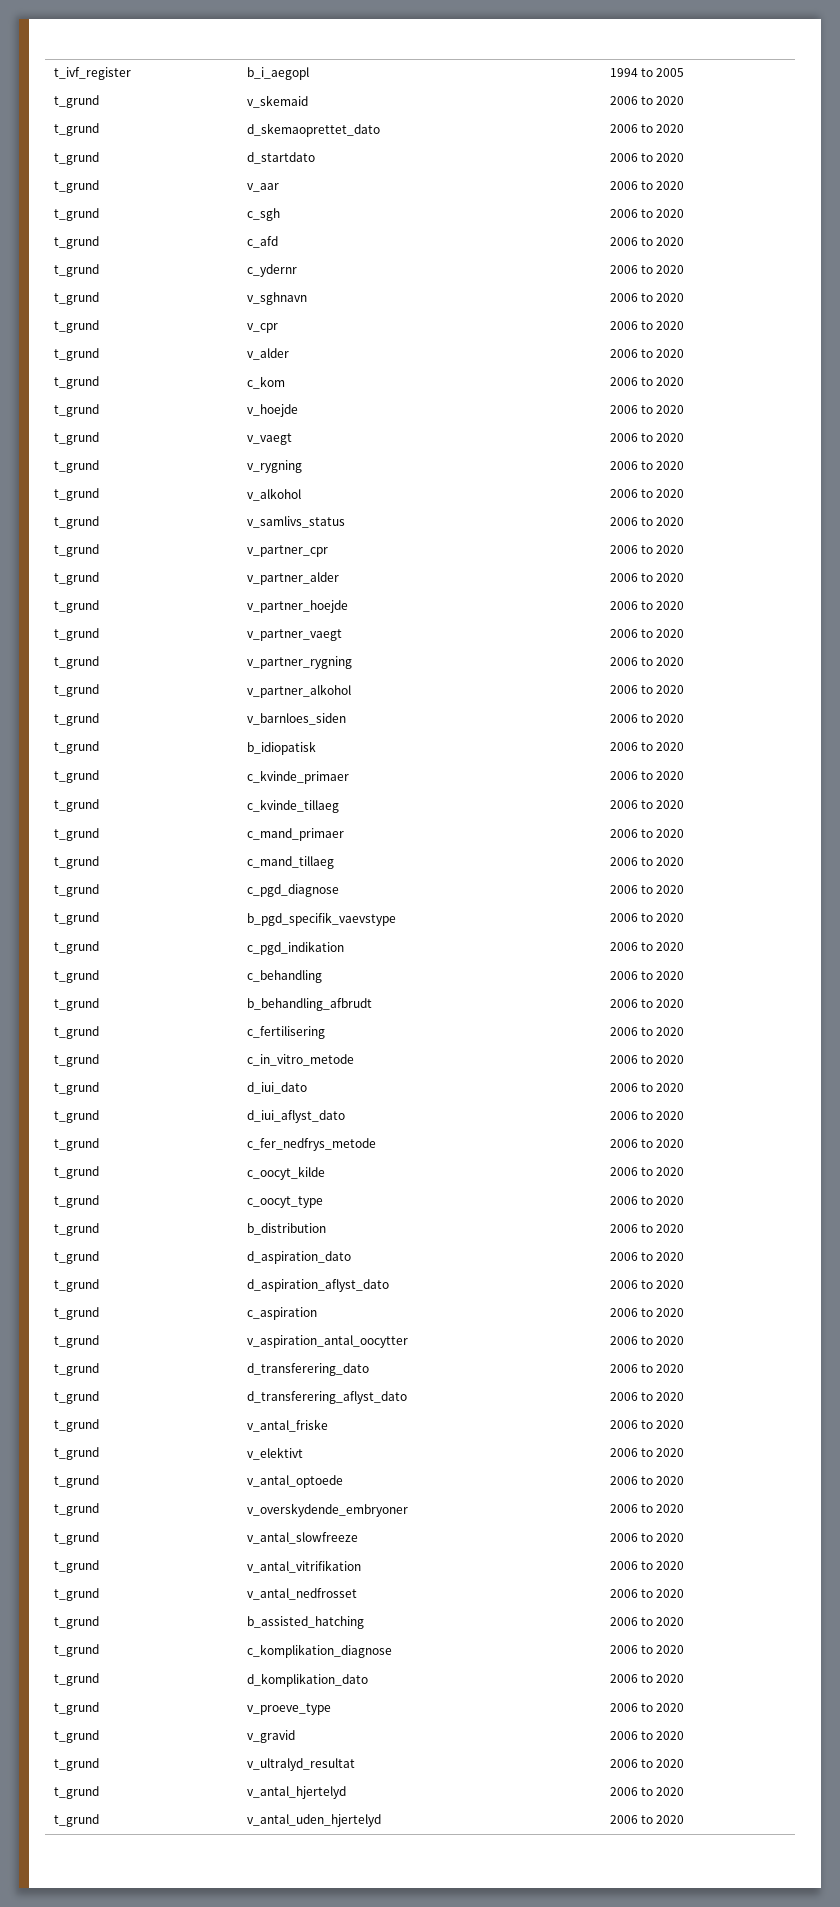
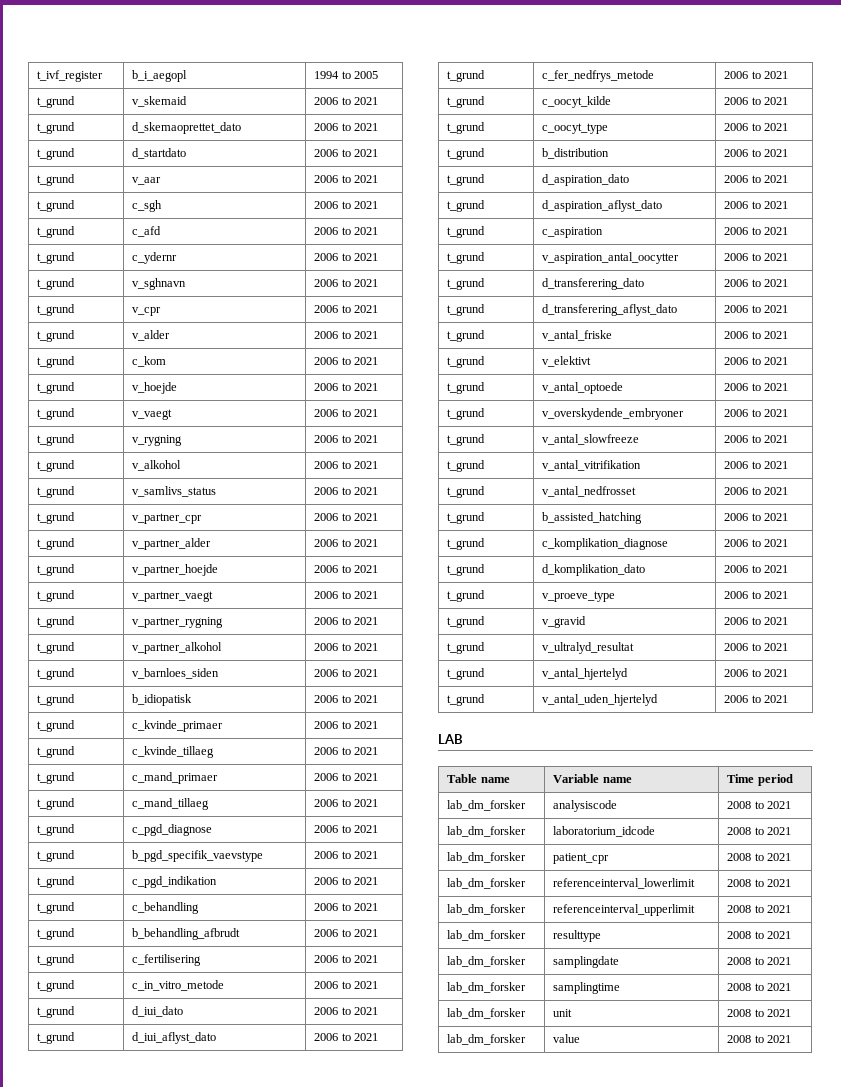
- t_grund | v_skemaid | 2006 to 2020
+ t_grund | v_skemaid | 2006 to 2021
- t_grund | d_skemaoprettet_dato | 2006 to 2020
+ t_grund | d_skemaoprettet_dato | 2006 to 2021
- t_grund | d_startdato | 2006 to 2020
+ t_grund | d_startdato | 2006 to 2021
- t_grund | v_aar | 2006 to 2020
+ t_grund | v_aar | 2006 to 2021
- t_grund | c_sgh | 2006 to 2020
+ t_grund | c_sgh | 2006 to 2021
- t_grund | c_afd | 2006 to 2020
+ t_grund | c_afd | 2006 to 2021
- t_grund | c_ydernr | 2006 to 2020
+ t_grund | c_ydernr | 2006 to 2021
- t_grund | v_sghnavn | 2006 to 2020
+ t_grund | v_sghnavn | 2006 to 2021
- t_grund | v_cpr | 2006 to 2020
+ t_grund | v_cpr | 2006 to 2021
- t_grund | v_alder | 2006 to 2020
+ t_grund | v_alder | 2006 to 2021
- t_grund | c_kom | 2006 to 2020
+ t_grund | c_kom | 2006 to 2021
- t_grund | v_hoejde | 2006 to 2020
+ t_grund | v_hoejde | 2006 to 2021
- t_grund | v_vaegt | 2006 to 2020
+ t_grund | v_vaegt | 2006 to 2021
- t_grund | v_rygning | 2006 to 2020
+ t_grund | v_rygning | 2006 to 2021
- t_grund | v_alkohol | 2006 to 2020
+ t_grund | v_alkohol | 2006 to 2021
- t_grund | v_samlivs_status | 2006 to 2020
+ t_grund | v_samlivs_status | 2006 to 2021
- t_grund | v_partner_cpr | 2006 to 2020
+ t_grund | v_partner_cpr | 2006 to 2021
- t_grund | v_partner_alder | 2006 to 2020
+ t_grund | v_partner_alder | 2006 to 2021
- t_grund | v_partner_hoejde | 2006 to 2020
+ t_grund | v_partner_hoejde | 2006 to 2021
- t_grund | v_partner_vaegt | 2006 to 2020
+ t_grund | v_partner_vaegt | 2006 to 2021
- t_grund | v_partner_rygning | 2006 to 2020
+ t_grund | v_partner_rygning | 2006 to 2021
- t_grund | v_partner_alkohol | 2006 to 2020
+ t_grund | v_partner_alkohol | 2006 to 2021
- t_grund | v_barnloes_siden | 2006 to 2020
+ t_grund | v_barnloes_siden | 2006 to 2021
- t_grund | b_idiopatisk | 2006 to 2020
+ t_grund | b_idiopatisk | 2006 to 2021
- t_grund | c_kvinde_primaer | 2006 to 2020
+ t_grund | c_kvinde_primaer | 2006 to 2021
- t_grund | c_kvinde_tillaeg | 2006 to 2020
+ t_grund | c_kvinde_tillaeg | 2006 to 2021
- t_grund | c_mand_primaer | 2006 to 2020
+ t_grund | c_mand_primaer | 2006 to 2021
- t_grund | c_mand_tillaeg | 2006 to 2020
+ t_grund | c_mand_tillaeg | 2006 to 2021
- t_grund | c_pgd_diagnose | 2006 to 2020
+ t_grund | c_pgd_diagnose | 2006 to 2021
- t_grund | b_pgd_specifik_vaevstype | 2006 to 2020
+ t_grund | b_pgd_specifik_vaevstype | 2006 to 2021
- t_grund | c_pgd_indikation | 2006 to 2020
+ t_grund | c_pgd_indikation | 2006 to 2021
- t_grund | c_behandling | 2006 to 2020
+ t_grund | c_behandling | 2006 to 2021
- t_grund | b_behandling_afbrudt | 2006 to 2020
+ t_grund | b_behandling_afbrudt | 2006 to 2021
- t_grund | c_fertilisering | 2006 to 2020
+ t_grund | c_fertilisering | 2006 to 2021
- t_grund | c_in_vitro_metode | 2006 to 2020
+ t_grund | c_in_vitro_metode | 2006 to 2021
- t_grund | d_iui_dato | 2006 to 2020
+ t_grund | d_iui_dato | 2006 to 2021
- t_grund | d_iui_aflyst_dato | 2006 to 2020
+ t_grund | d_iui_aflyst_dato | 2006 to 2021
- t_grund | c_fer_nedfrys_metode | 2006 to 2020
+ t_grund | c_fer_nedfrys_metode | 2006 to 2021
- t_grund | c_oocyt_kilde | 2006 to 2020
+ t_grund | c_oocyt_kilde | 2006 to 2021
- t_grund | c_oocyt_type | 2006 to 2020
+ t_grund | c_oocyt_type | 2006 to 2021
- t_grund | b_distribution | 2006 to 2020
+ t_grund | b_distribution | 2006 to 2021
- t_grund | d_aspiration_dato | 2006 to 2020
+ t_grund | d_aspiration_dato | 2006 to 2021
- t_grund | d_aspiration_aflyst_dato | 2006 to 2020
+ t_grund | d_aspiration_aflyst_dato | 2006 to 2021
- t_grund | c_aspiration | 2006 to 2020
+ t_grund | c_aspiration | 2006 to 2021
- t_grund | v_aspiration_antal_oocytter | 2006 to 2020
+ t_grund | v_aspiration_antal_oocytter | 2006 to 2021
- t_grund | d_transferering_dato | 2006 to 2020
+ t_grund | d_transferering_dato | 2006 to 2021
- t_grund | d_transferering_aflyst_dato | 2006 to 2020
+ t_grund | d_transferering_aflyst_dato | 2006 to 2021
- t_grund | v_antal_friske | 2006 to 2020
+ t_grund | v_antal_friske | 2006 to 2021
- t_grund | v_elektivt | 2006 to 2020
+ t_grund | v_elektivt | 2006 to 2021
- t_grund | v_antal_optoede | 2006 to 2020
+ t_grund | v_antal_optoede | 2006 to 2021
- t_grund | v_overskydende_embryoner | 2006 to 2020
+ t_grund | v_overskydende_embryoner | 2006 to 2021
- t_grund | v_antal_slowfreeze | 2006 to 2020
+ t_grund | v_antal_slowfreeze | 2006 to 2021
- t_grund | v_antal_vitrifikation | 2006 to 2020
+ t_grund | v_antal_vitrifikation | 2006 to 2021
- t_grund | v_antal_nedfrosset | 2006 to 2020
+ t_grund | v_antal_nedfrosset | 2006 to 2021
- t_grund | b_assisted_hatching | 2006 to 2020
+ t_grund | b_assisted_hatching | 2006 to 2021
- t_grund | c_komplikation_diagnose | 2006 to 2020
+ t_grund | c_komplikation_diagnose | 2006 to 2021
- t_grund | d_komplikation_dato | 2006 to 2020
+ t_grund | d_komplikation_dato | 2006 to 2021
- t_grund | v_proeve_type | 2006 to 2020
+ t_grund | v_proeve_type | 2006 to 2021
- t_grund | v_gravid | 2006 to 2020
+ t_grund | v_gravid | 2006 to 2021
- t_grund | v_ultralyd_resultat | 2006 to 2020
+ t_grund | v_ultralyd_resultat | 2006 to 2021
- t_grund | v_antal_hjertelyd | 2006 to 2020
+ t_grund | v_antal_hjertelyd | 2006 to 2021
- t_grund | v_antal_uden_hjertelyd | 2006 to 2020
+ t_grund | v_antal_uden_hjertelyd | 2006 to 2021
+ LAB
+ Table name | Variable name | Time period
+ lab_dm_forsker | analysiscode | 2008 to 2021
+ lab_dm_forsker | laboratorium_idcode | 2008 to 2021
+ lab_dm_forsker | patient_cpr | 2008 to 2021
+ lab_dm_forsker | referenceinterval_lowerlimit | 2008 to 2021
+ lab_dm_forsker | referenceinterval_upperlimit | 2008 to 2021
+ lab_dm_forsker | resulttype | 2008 to 2021
+ lab_dm_forsker | samplingdate | 2008 to 2021
+ lab_dm_forsker | samplingtime | 2008 to 2021
+ lab_dm_forsker | unit | 2008 to 2021
+ lab_dm_forsker | value | 2008 to 2021

